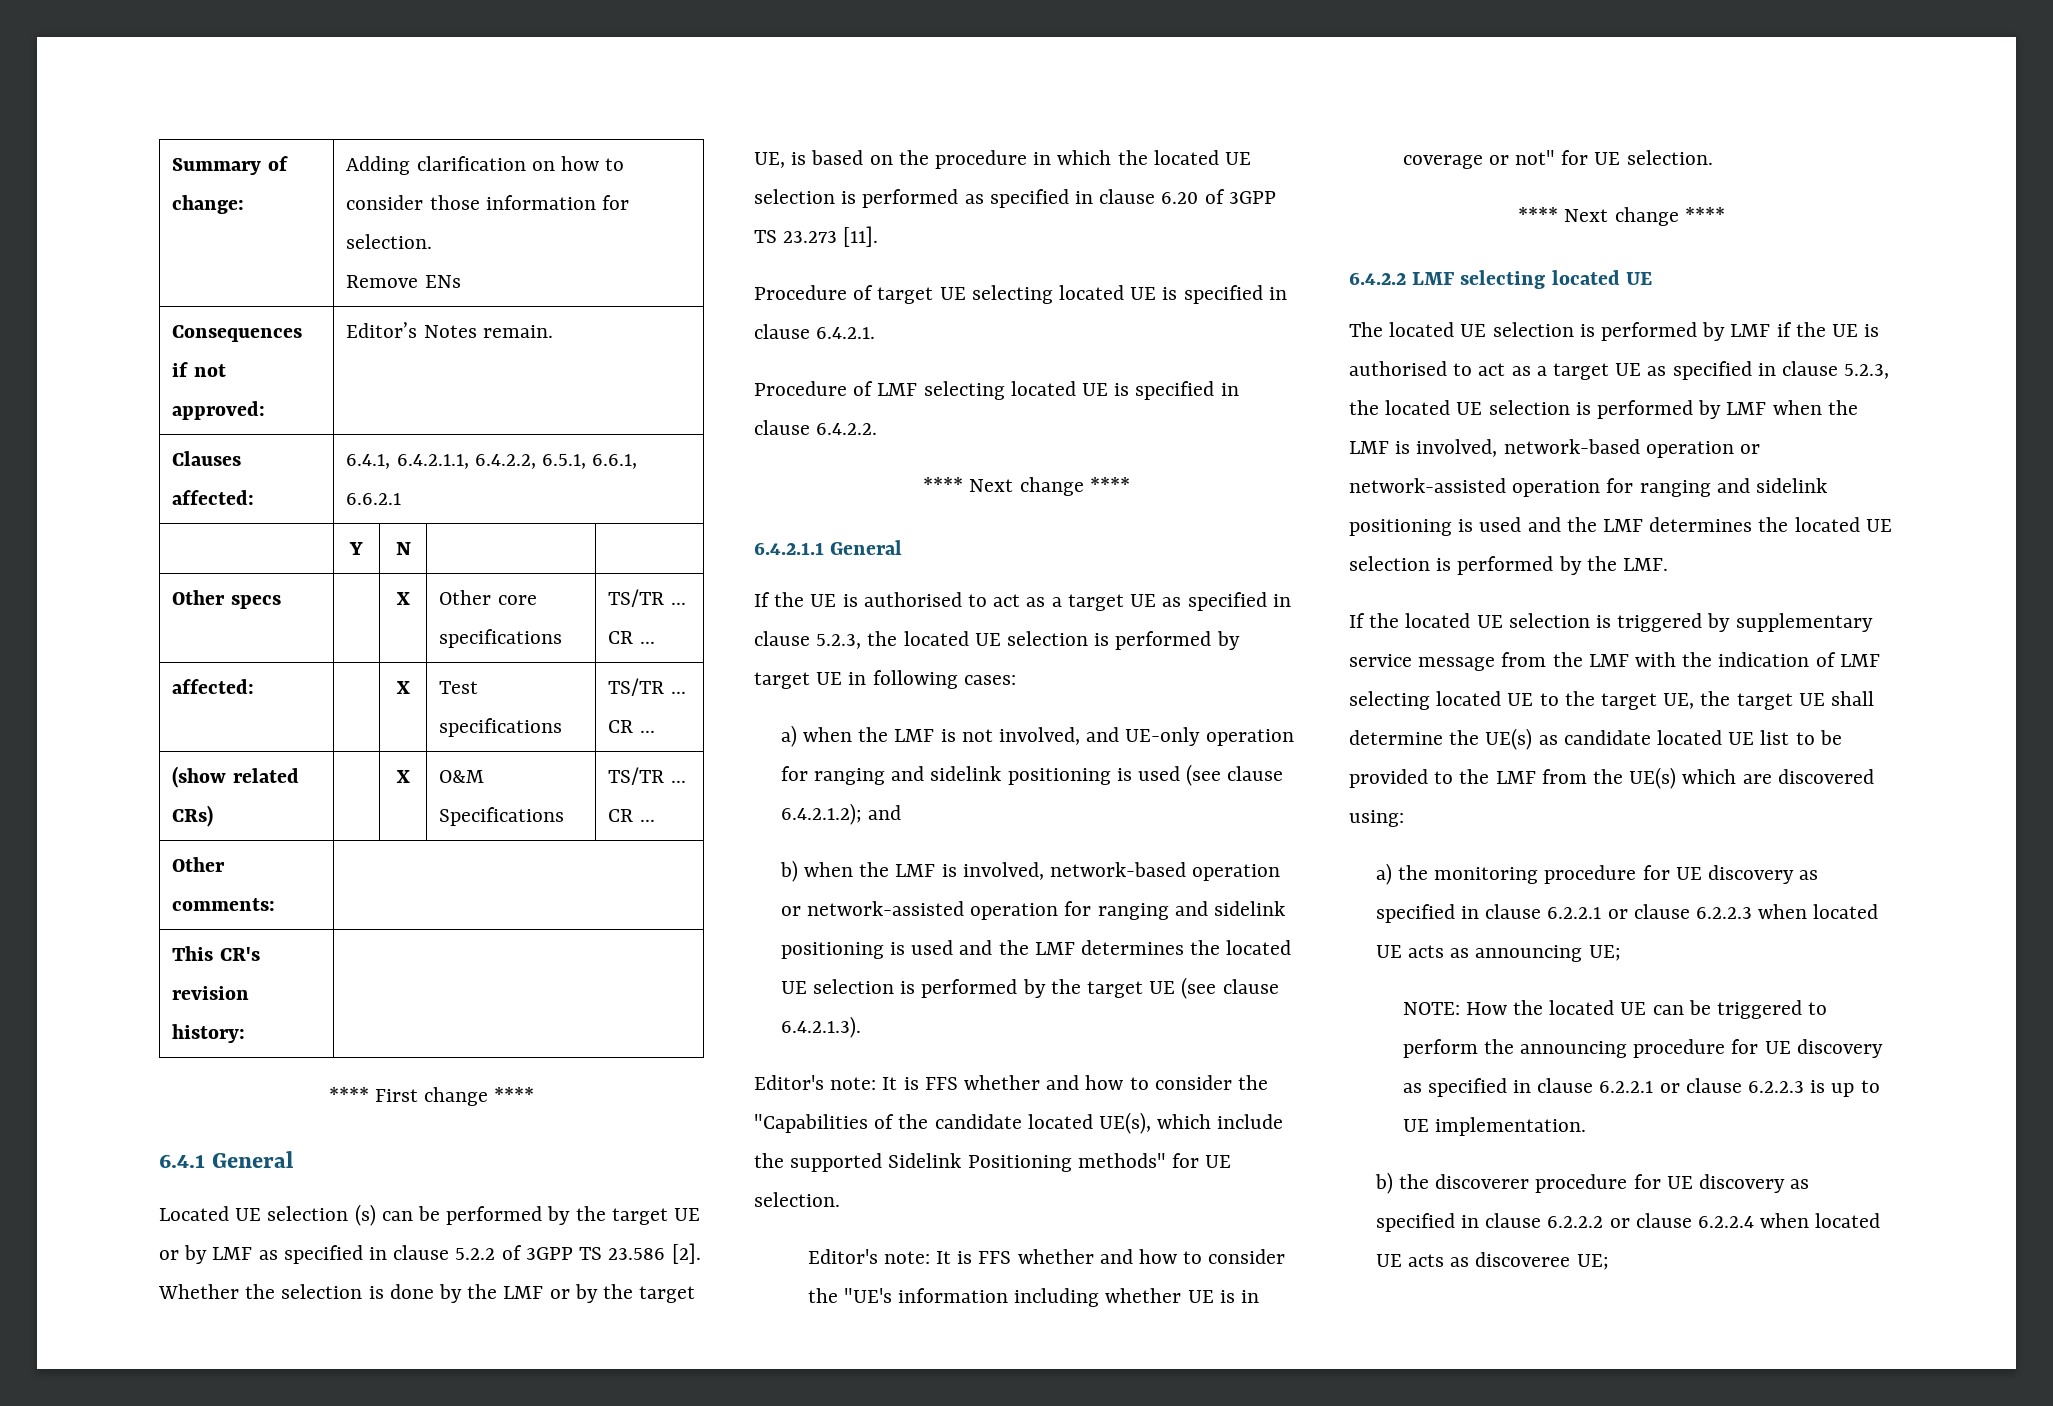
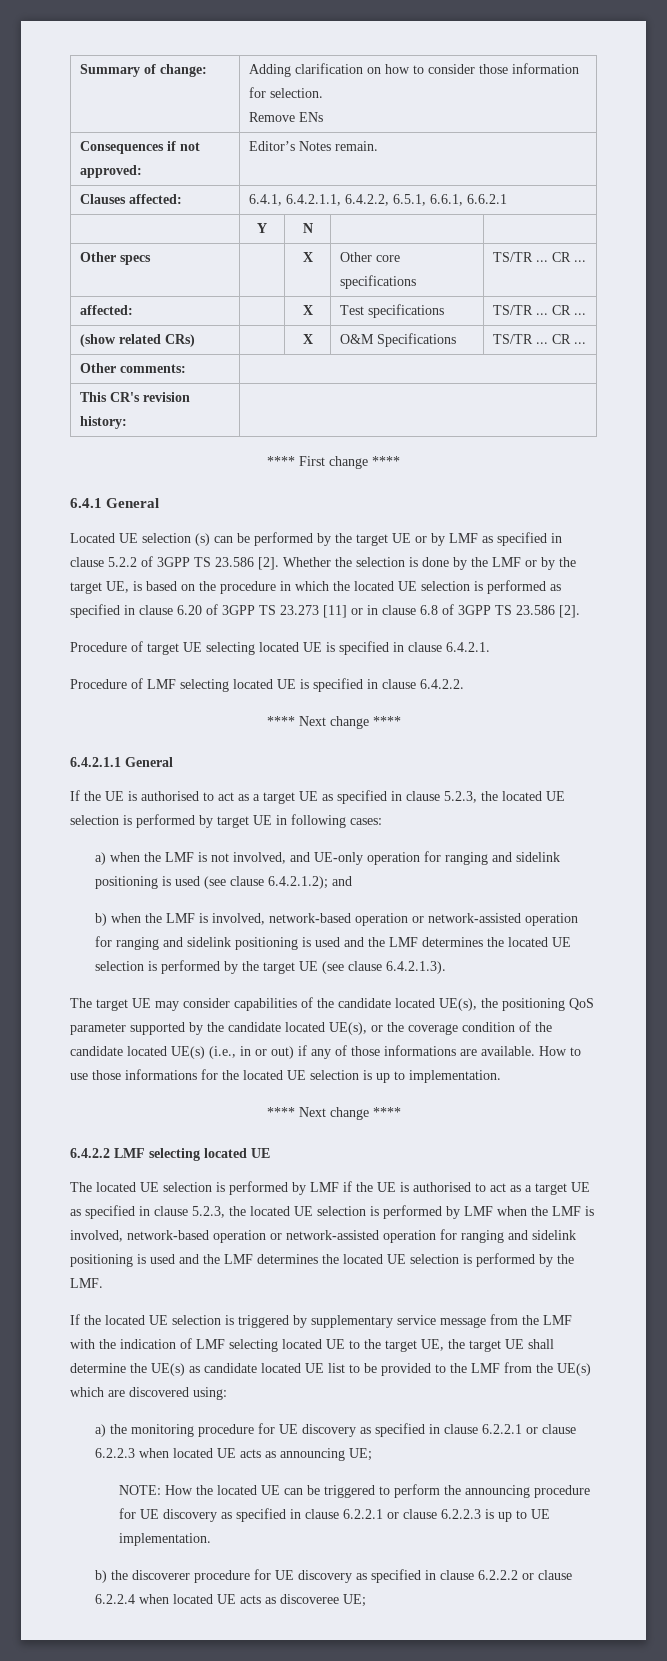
- Whether the selection is done by the LMF or by the target UE, is based on the procedure in which the located UE selection is performed as specified in clause 6.20 of 3GPP TS 23.273 [11].
+ Whether the selection is done by the LMF or by the target UE, is based on the procedure in which the located UE selection is performed as specified in clause 6.20 of 3GPP TS 23.273 [11] or in clause 6.8 of 3GPP TS 23.586 [2].
- Editor's note: It is FFS whether and how to consider the "Capabilities of the candidate located UE(s), which include the supported Sidelink Positioning methods" for UE selection.
- Editor's note: It is FFS whether and how to consider the "UE's information including whether UE is in coverage or not" for UE selection.
+ The target UE may consider capabilities of the candidate located UE(s), the positioning QoS parameter supported by the candidate located UE(s), or the coverage condition of the candidate located UE(s) (i.e., in or out) if any of those informations are available. How to use those informations for the located UE selection is up to implementation.

